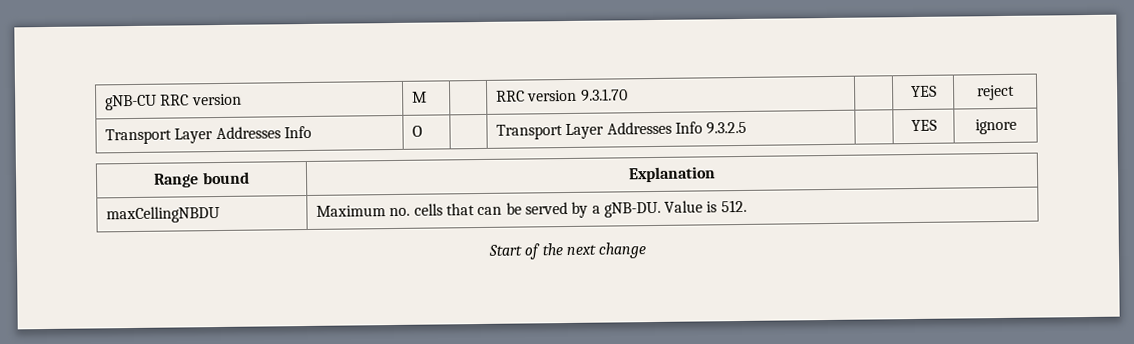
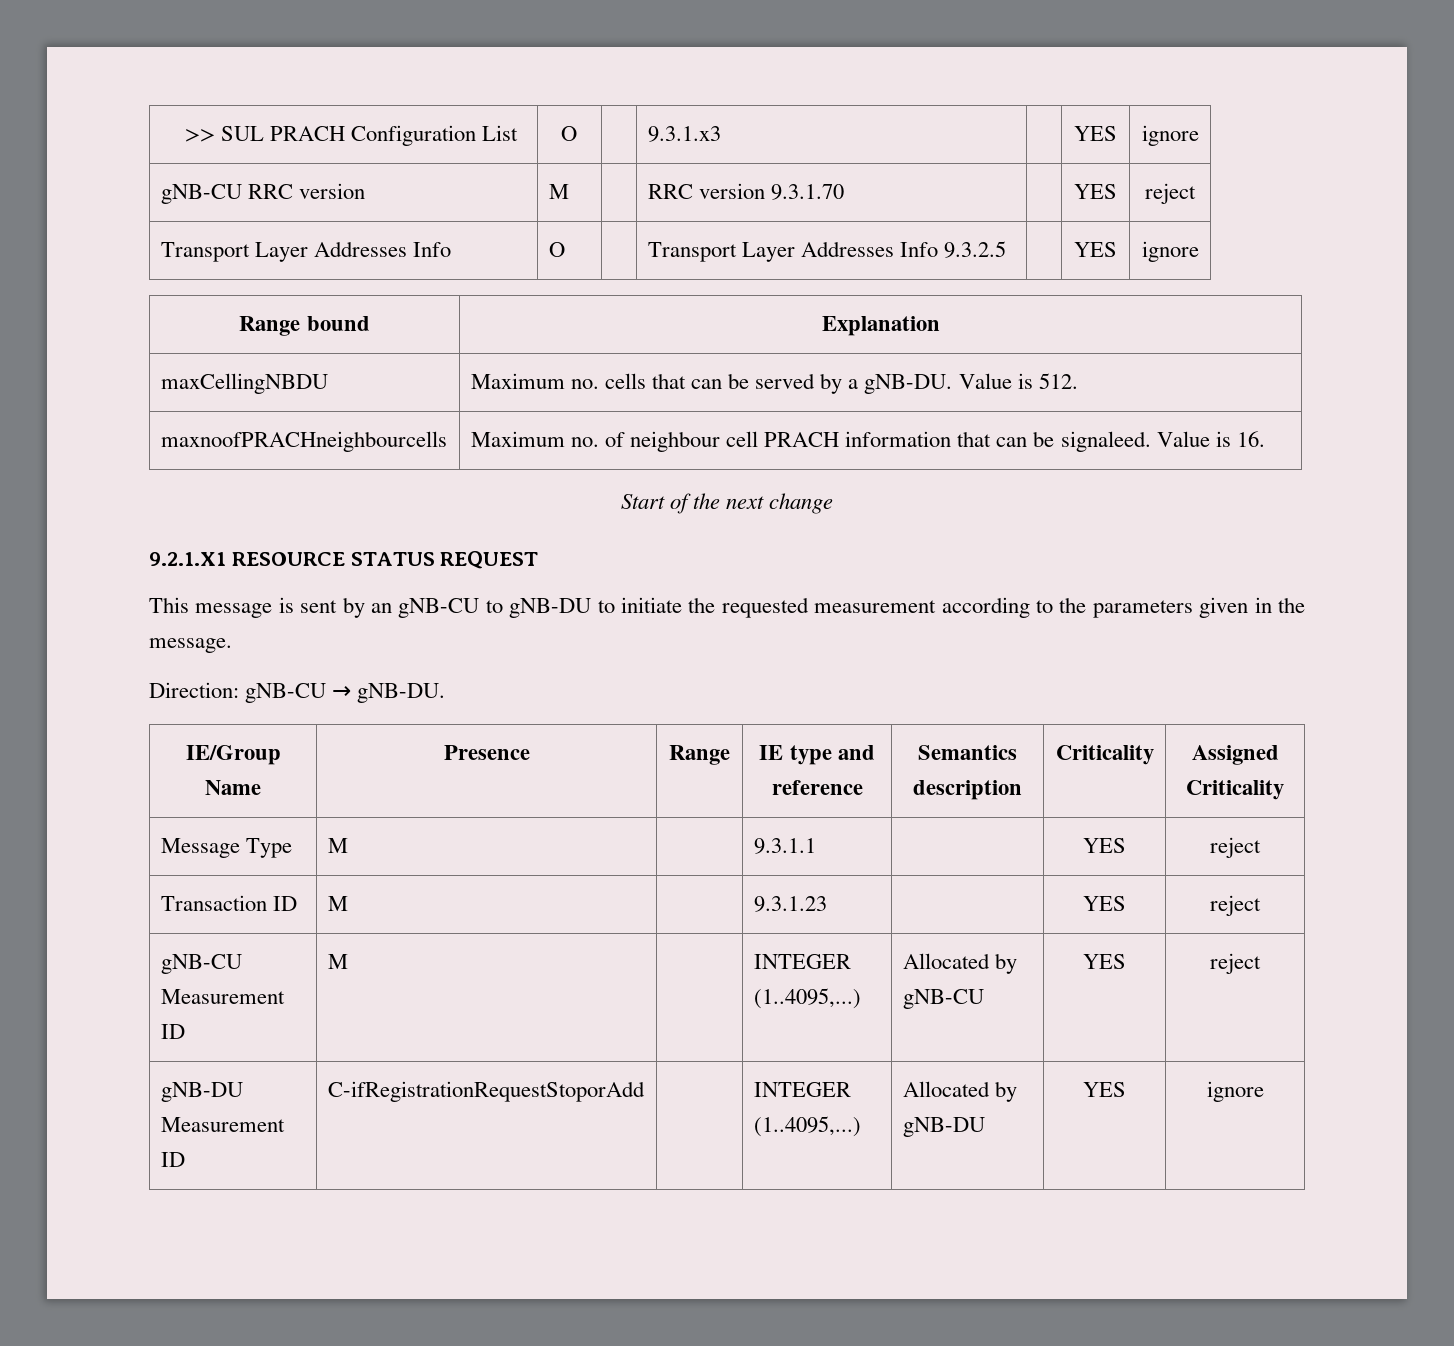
+ >> SUL PRACH Configuration List | O | | 9.3.1.x3 | | YES | ignore
+ maxnoofPRACHneighbourcells | Maximum no. of neighbour cell PRACH information that can be signaleed. Value is 16.
+ 9.2.1.X1 RESOURCE STATUS REQUEST
+ This message is sent by an gNB-CU to gNB-DU to initiate the requested measurement according to the parameters given in the message.
+ Direction: gNB-CU → gNB-DU.
+ IE/Group Name | Presence | Range | IE type and reference | Semantics description | Criticality | Assigned Criticality
+ Message Type | M | | 9.3.1.1 | | YES | reject
+ Transaction ID | M | | 9.3.1.23 | | YES | reject
+ gNB-CU Measurement ID | M | | INTEGER (1..4095,...) | Allocated by gNB-CU | YES | reject
+ gNB-DU Measurement ID | C-ifRegistrationRequestStoporAdd | | INTEGER (1..4095,...) | Allocated by gNB-DU | YES | ignore

